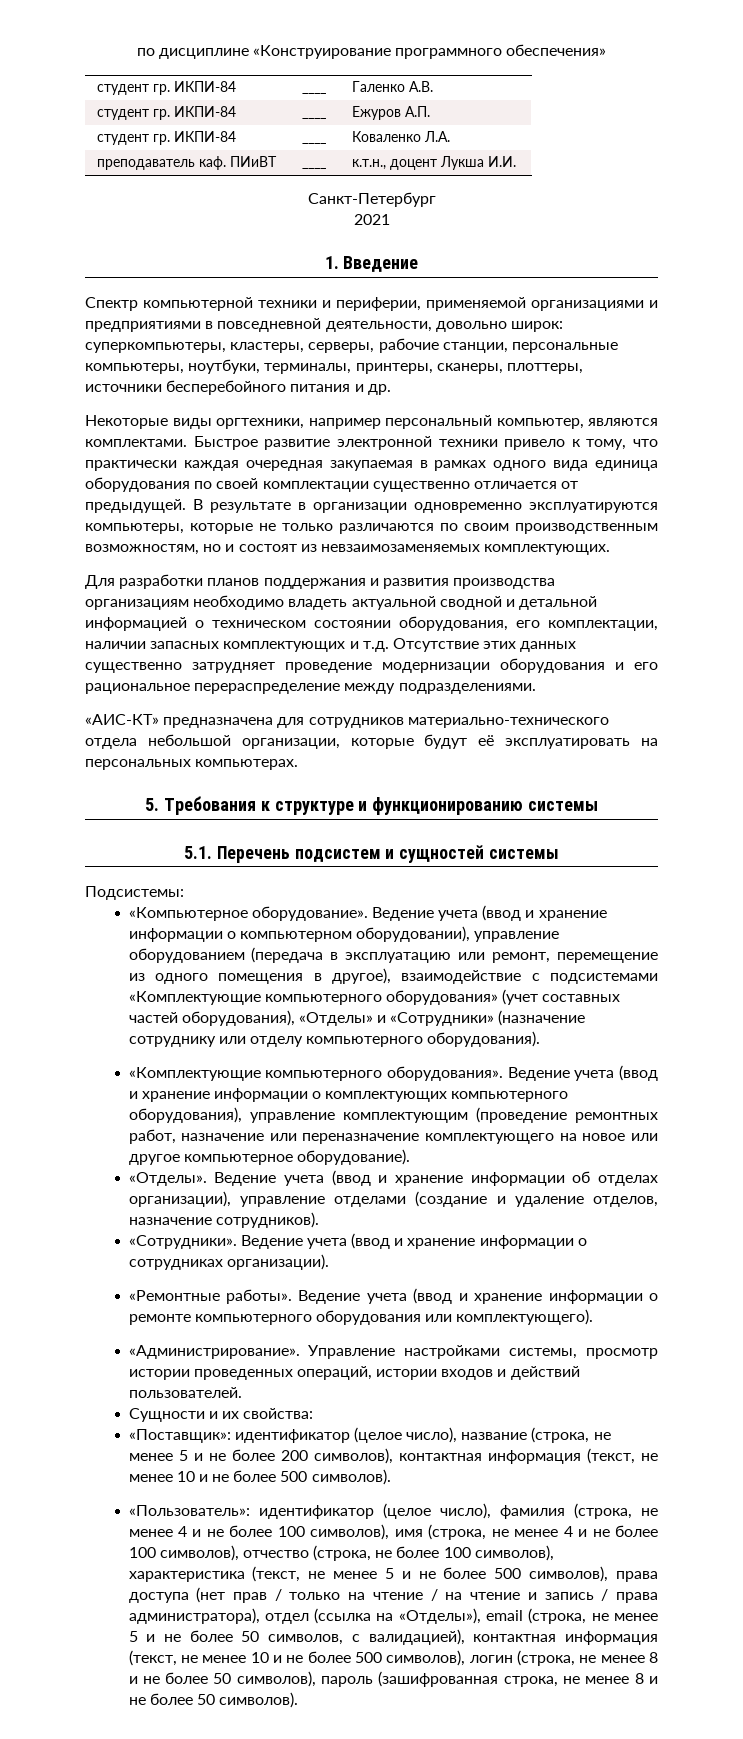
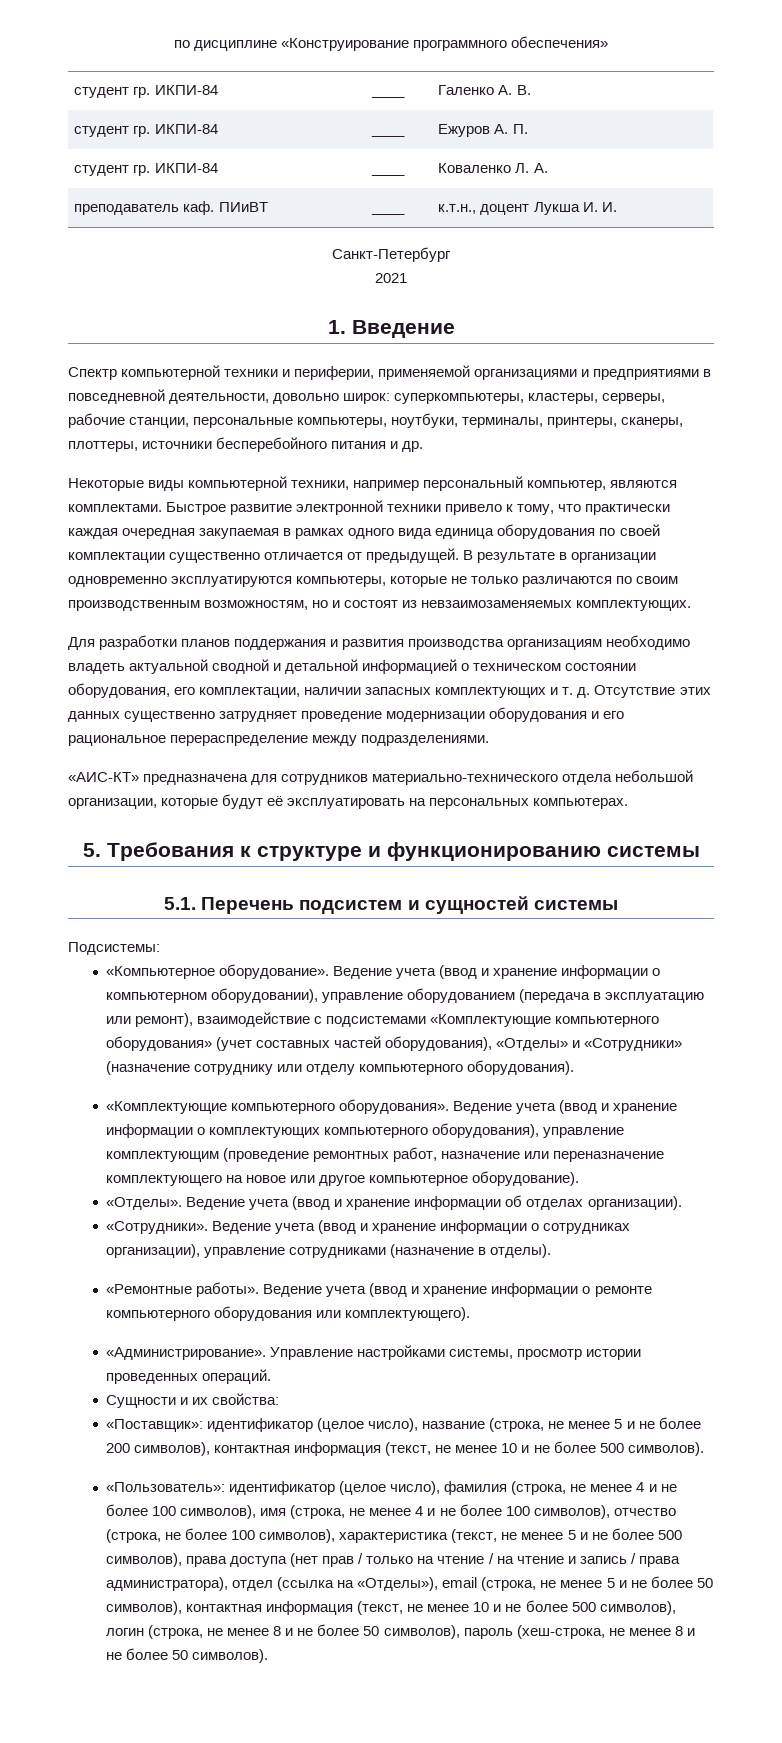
- студент гр. ИКПИ-84 | ____ | Галенко А.В.
+ студент гр. ИКПИ-84 | ____ | Галенко А. В.
- студент гр. ИКПИ-84 | ____ | Ежуров А.П.
+ студент гр. ИКПИ-84 | ____ | Ежуров А. П.
- студент гр. ИКПИ-84 | ____ | Коваленко Л.А.
+ студент гр. ИКПИ-84 | ____ | Коваленко Л. А.
- преподаватель каф. ПИиВТ | ____ | к.т.н., доцент Лукша И.И.
+ преподаватель каф. ПИиВТ | ____ | к.т.н., доцент Лукша И. И.
- Некоторые виды оргтехники, например персональный компьютер, являются комплектами.
+ Некоторые виды компьютерной техники, например персональный компьютер, являются комплектами.
- Для разработки планов поддержания и развития производства организациям необходимо владеть актуальной сводной и детальной информацией о техническом состоянии оборудования, его комплектации, наличии запасных комплектующих и т.д. Отсутствие этих данных существенно затрудняет проведение модернизации оборудования и его рациональное перераспределение между подразделениями.
+ Для разработки планов поддержания и развития производства организациям необходимо владеть актуальной сводной и детальной информацией о техническом состоянии оборудования, его комплектации, наличии запасных комплектующих и т. д. Отсутствие этих данных существенно затрудняет проведение модернизации оборудования и его рациональное перераспределение между подразделениями.
- Ведение учета (ввод и хранение информации о компьютерном оборудовании), управление оборудованием (передача в эксплуатацию или ремонт, перемещение из одного помещения в другое), взаимодействие с подсистемами «Комплектующие компьютерного оборудования» (учет составных частей оборудования), «Отделы» и «Сотрудники» (назначение сотруднику или отделу компьютерного оборудования).
+ Ведение учета (ввод и хранение информации о компьютерном оборудовании), управление оборудованием (передача в эксплуатацию или ремонт), взаимодействие с подсистемами «Комплектующие компьютерного оборудования» (учет составных частей оборудования), «Отделы» и «Сотрудники» (назначение сотруднику или отделу компьютерного оборудования).
- Ведение учета (ввод и хранение информации об отделах организации), управление отделами (создание и удаление отделов, назначение сотрудников).
+ Ведение учета (ввод и хранение информации об отделах организации).
- Ведение учета (ввод и хранение информации о сотрудниках организации).
+ Ведение учета (ввод и хранение информации о сотрудниках организации), управление сотрудниками (назначение в отделы).
- Управление настройками системы, просмотр истории проведенных операций, истории входов и действий пользователей.
+ Управление настройками системы, просмотр истории проведенных операций.
- идентификатор (целое число), фамилия (строка, не менее 4 и не более 100 символов), имя (строка, не менее 4 и не более 100 символов), отчество (строка, не более 100 символов), характеристика (текст, не менее 5 и не более 500 символов), права доступа (нет прав / только на чтение / на чтение и запись / права администратора), отдел (ссылка на «Отделы»), email (строка, не менее 5 и не более 50 символов, с валидацией), контактная информация (текст, не менее 10 и не более 500 символов), логин (строка, не менее 8 и не более 50 символов), пароль (зашифрованная строка, не менее 8 и не более 50 символов).
+ идентификатор (целое число), фамилия (строка, не менее 4 и не более 100 символов), имя (строка, не менее 4 и не более 100 символов), отчество (строка, не более 100 символов), характеристика (текст, не менее 5 и не более 500 символов), права доступа (нет прав / только на чтение / на чтение и запись / права администратора), отдел (ссылка на «Отделы»), email (строка, не менее 5 и не более 50 символов), контактная информация (текст, не менее 10 и не более 500 символов), логин (строка, не менее 8 и не более 50 символов), пароль (хеш-строка, не менее 8 и не более 50 символов).

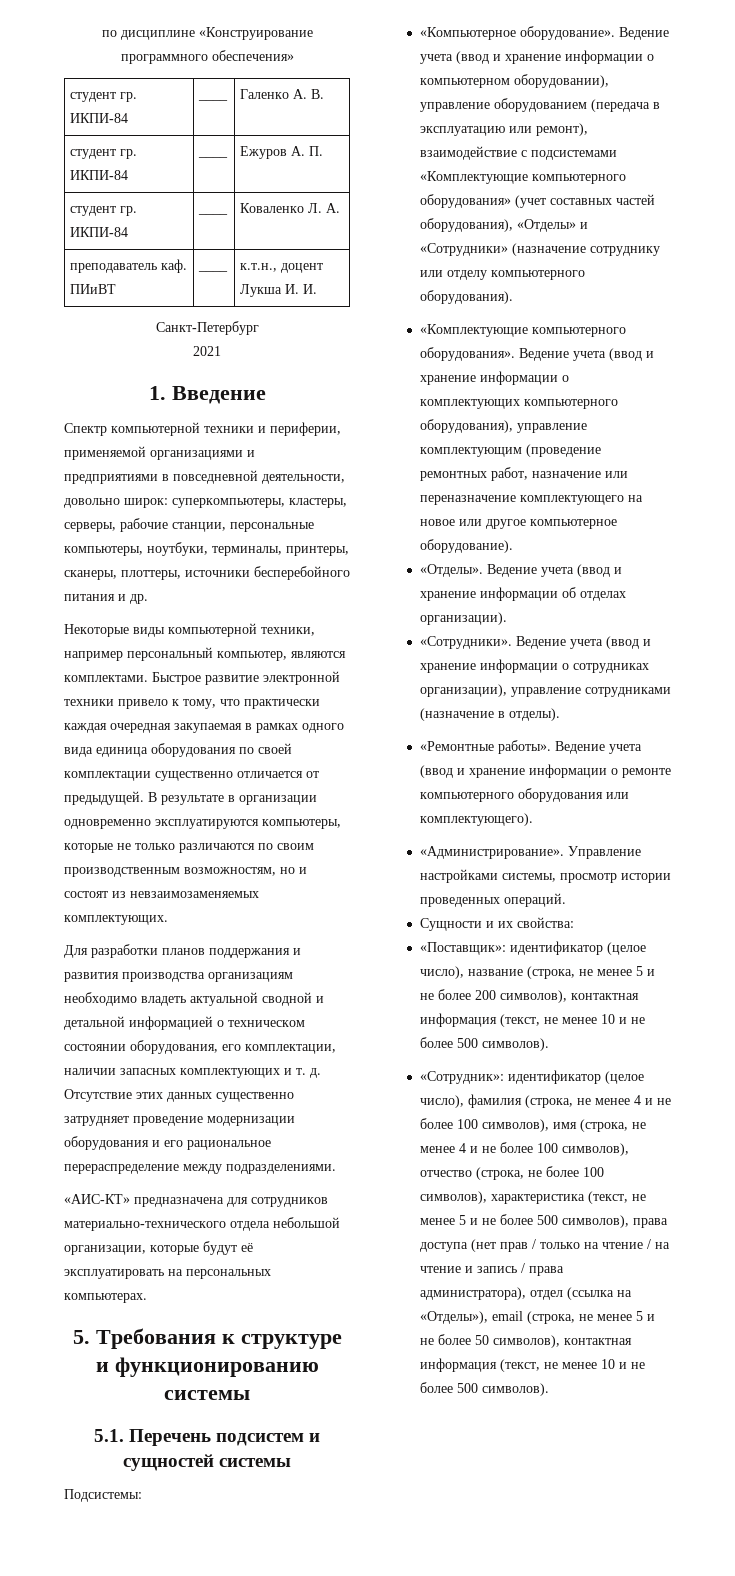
- «Пользователь»:
+ «Сотрудник»:
- идентификатор (целое число), фамилия (строка, не менее 4 и не более 100 символов), имя (строка, не менее 4 и не более 100 символов), отчество (строка, не более 100 символов), характеристика (текст, не менее 5 и не более 500 символов), права доступа (нет прав / только на чтение / на чтение и запись / права администратора), отдел (ссылка на «Отделы»), email (строка, не менее 5 и не более 50 символов), контактная информация (текст, не менее 10 и не более 500 символов), логин (строка, не менее 8 и не более 50 символов), пароль (хеш-строка, не менее 8 и не более 50 символов).
+ идентификатор (целое число), фамилия (строка, не менее 4 и не более 100 символов), имя (строка, не менее 4 и не более 100 символов), отчество (строка, не более 100 символов), характеристика (текст, не менее 5 и не более 500 символов), права доступа (нет прав / только на чтение / на чтение и запись / права администратора), отдел (ссылка на «Отделы»), email (строка, не менее 5 и не более 50 символов), контактная информация (текст, не менее 10 и не более 500 символов).

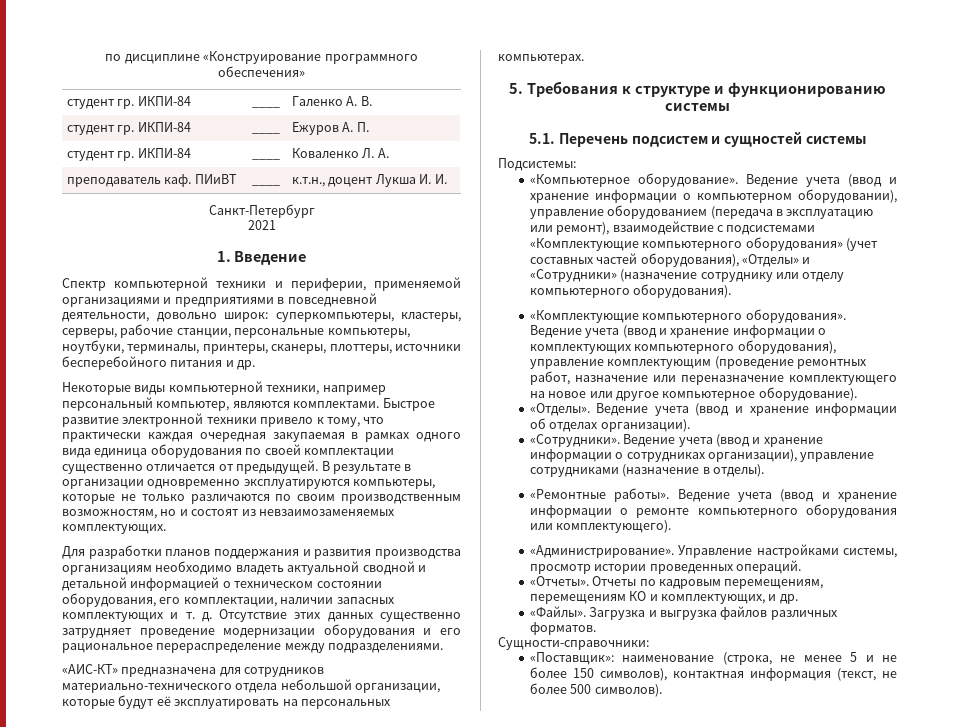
- Сущности и их свойства:
- «Поставщик»: идентификатор (целое число), название (строка, не менее 5 и не более 200 символов), контактная информация (текст, не менее 10 и не более 500 символов).
- «Сотрудник»: идентификатор (целое число), фамилия (строка, не менее 4 и не более 100 символов), имя (строка, не менее 4 и не более 100 символов), отчество (строка, не более 100 символов), характеристика (текст, не менее 5 и не более 500 символов), права доступа (нет прав / только на чтение / на чтение и запись / права администратора), отдел (ссылка на «Отделы»), email (строка, не менее 5 и не более 50 символов), контактная информация (текст, не менее 10 и не более 500 символов).
+ «Отчеты». Отчеты по кадровым перемещениям, перемещениям КО и комплектующих, и др.
+ «Файлы». Загрузка и выгрузка файлов различных форматов.
+ Сущности-справочники:
+ «Поставщик»: наименование (строка, не менее 5 и не более 150 символов), контактная информация (текст, не более 500 символов).

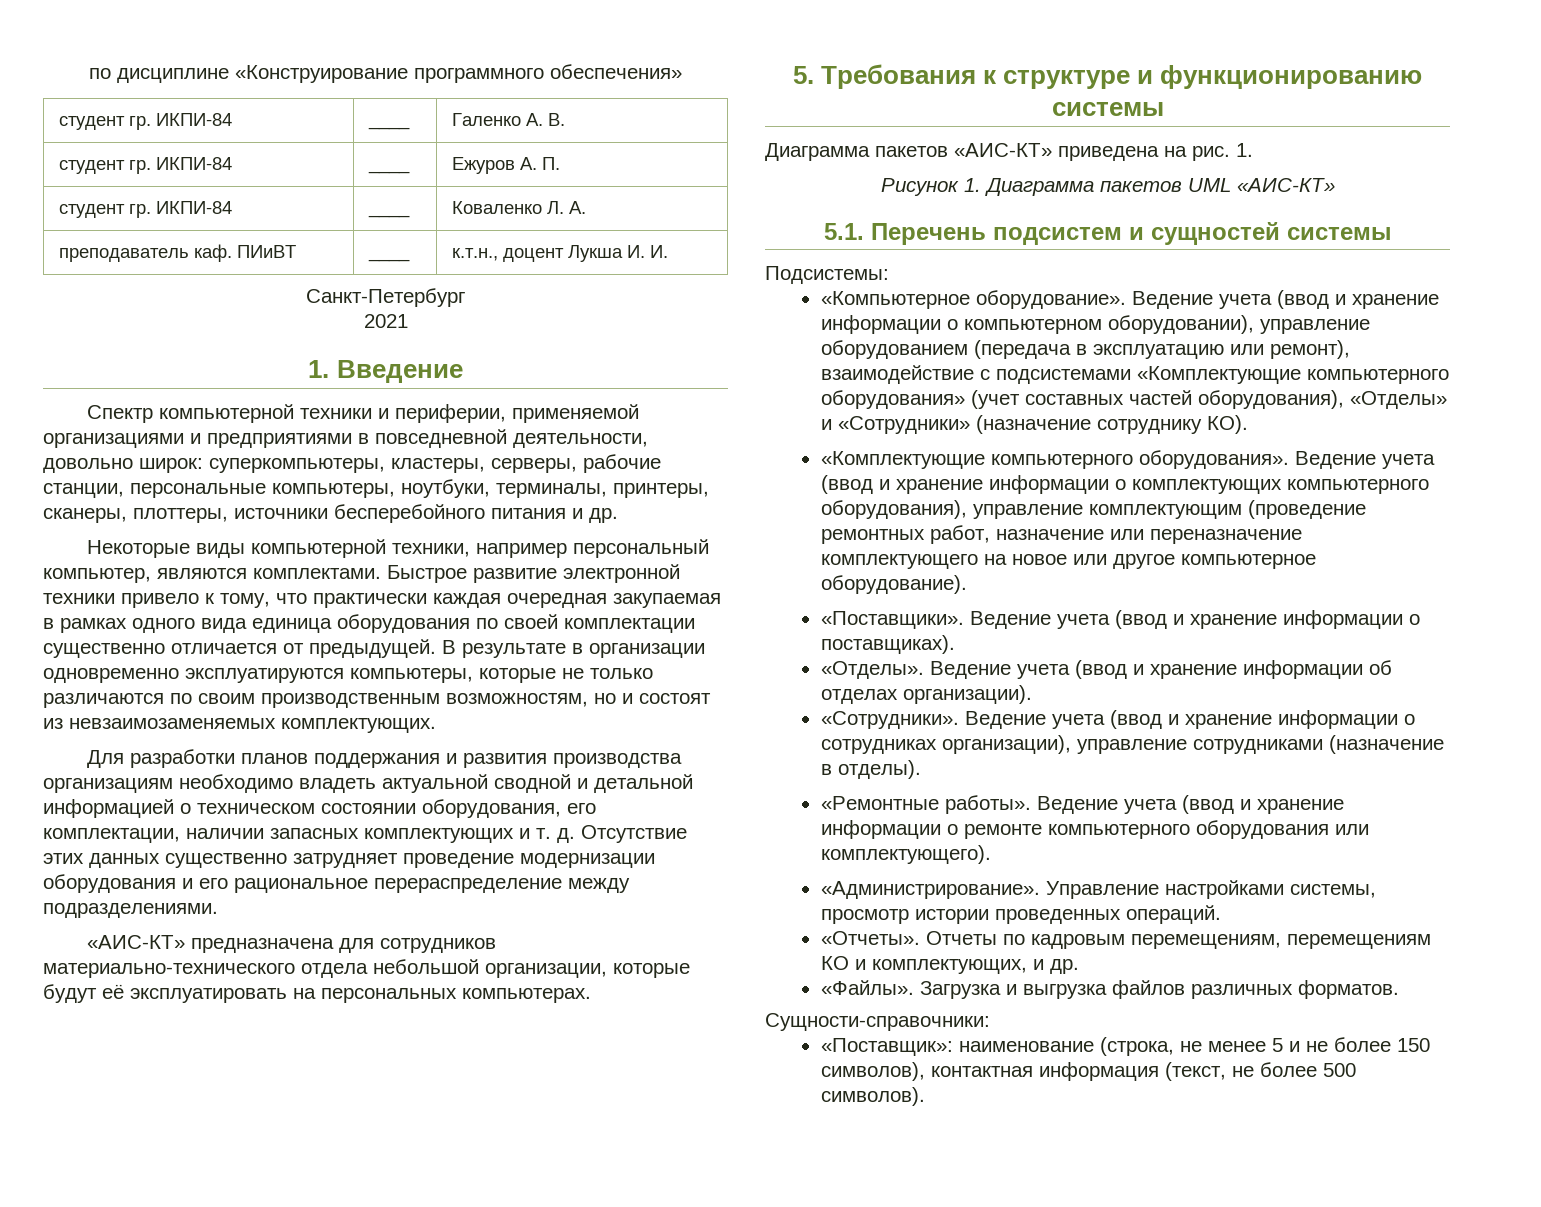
+ Диаграмма пакетов «АИС-КТ» приведена на рис. 1.
+ Рисунок 1. Диаграмма пакетов UML «АИС-КТ»
- Ведение учета (ввод и хранение информации о компьютерном оборудовании), управление оборудованием (передача в эксплуатацию или ремонт), взаимодействие с подсистемами «Комплектующие компьютерного оборудования» (учет составных частей оборудования), «Отделы» и «Сотрудники» (назначение сотруднику или отделу компьютерного оборудования).
+ Ведение учета (ввод и хранение информации о компьютерном оборудовании), управление оборудованием (передача в эксплуатацию или ремонт), взаимодействие с подсистемами «Комплектующие компьютерного оборудования» (учет составных частей оборудования), «Отделы» и «Сотрудники» (назначение сотруднику КО).
+ «Поставщики». Ведение учета (ввод и хранение информации о поставщиках).

